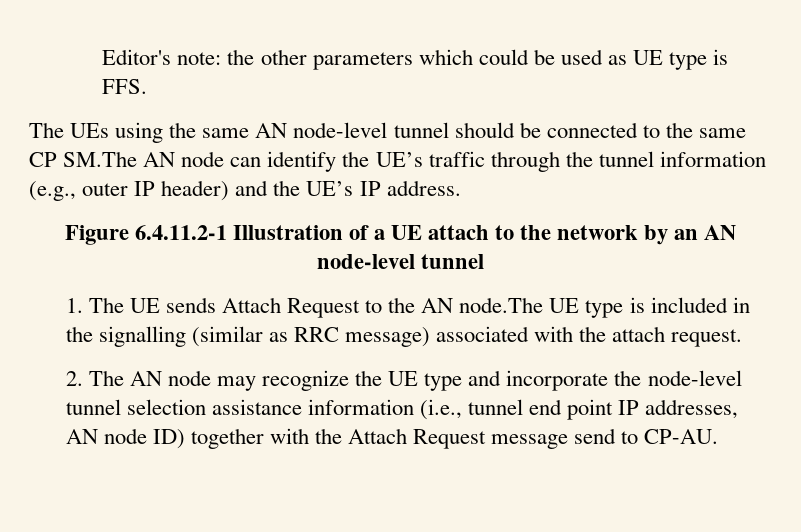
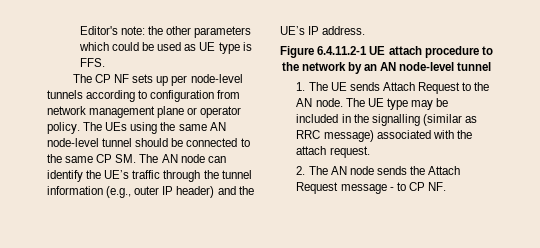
- The UEs using the same AN node-level tunnel should be connected to the same CP SM.The AN node can identify the UE’s traffic through the tunnel information (e.g., outer IP header) and the UE’s IP address.
+ The CP NF sets up per node-level tunnels according to configuration from network management plane or operator policy. The UEs using the same AN node-level tunnel should be connected to the same CP SM. The AN node can identify the UE’s traffic through the tunnel information (e.g., outer IP header) and the UE’s IP address.
- Figure 6.4.11.2-1 Illustration of a UE attach to the network by an AN node-level tunnel
+ Figure 6.4.11.2-1 UE attach procedure to the network by an AN node-level tunnel
- 1. The UE sends Attach Request to the AN node.The UE type is included in the signalling (similar as RRC message) associated with the attach request.
+ 1. The UE sends Attach Request to the AN node. The UE type may be included in the signalling (similar as RRC message) associated with the attach request.
- 2. The AN node may recognize the UE type and incorporate the node-level tunnel selection assistance information (i.e., tunnel end point IP addresses, AN node ID) together with the Attach Request message send to CP-AU.
+ 2. The AN node sends the Attach Request message - to CP NF.

